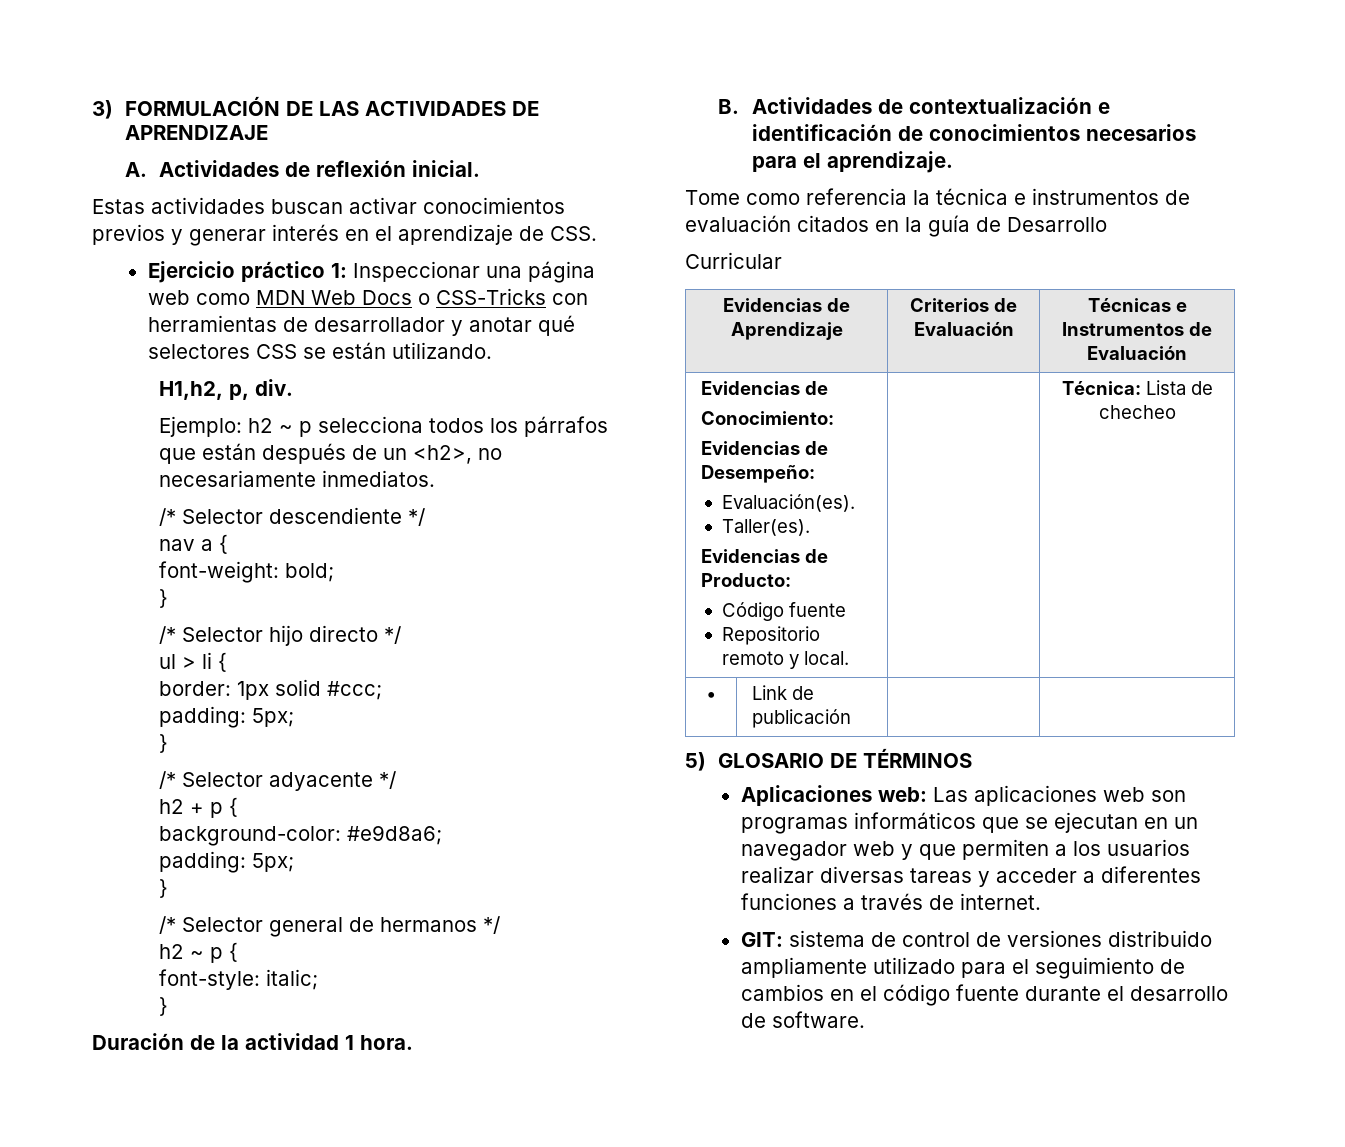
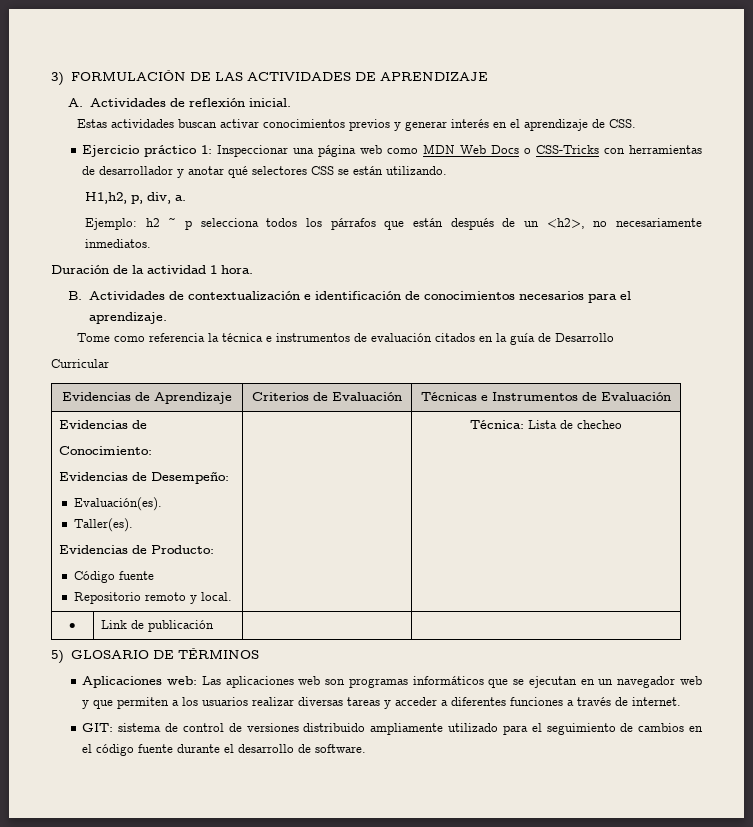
- H1,h2, p, div.
+ H1,h2, p, div, a.
- /* Selector descendiente */
- nav a {
- font-weight: bold;
- }
- /* Selector hijo directo */
- ul > li {
- border: 1px solid #ccc;
- padding: 5px;
- }
- /* Selector adyacente */
- h2 + p {
- background-color: #e9d8a6;
- padding: 5px;
- }
- /* Selector general de hermanos */
- h2 ~ p {
- font-style: italic;
- }

